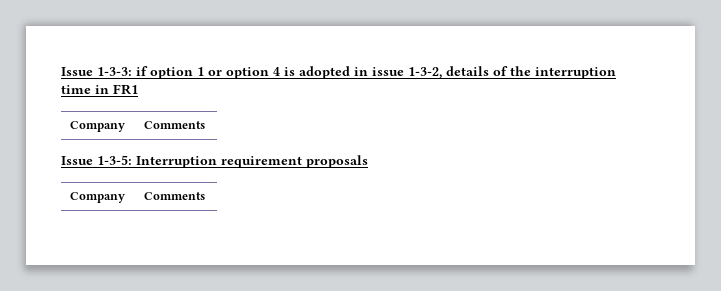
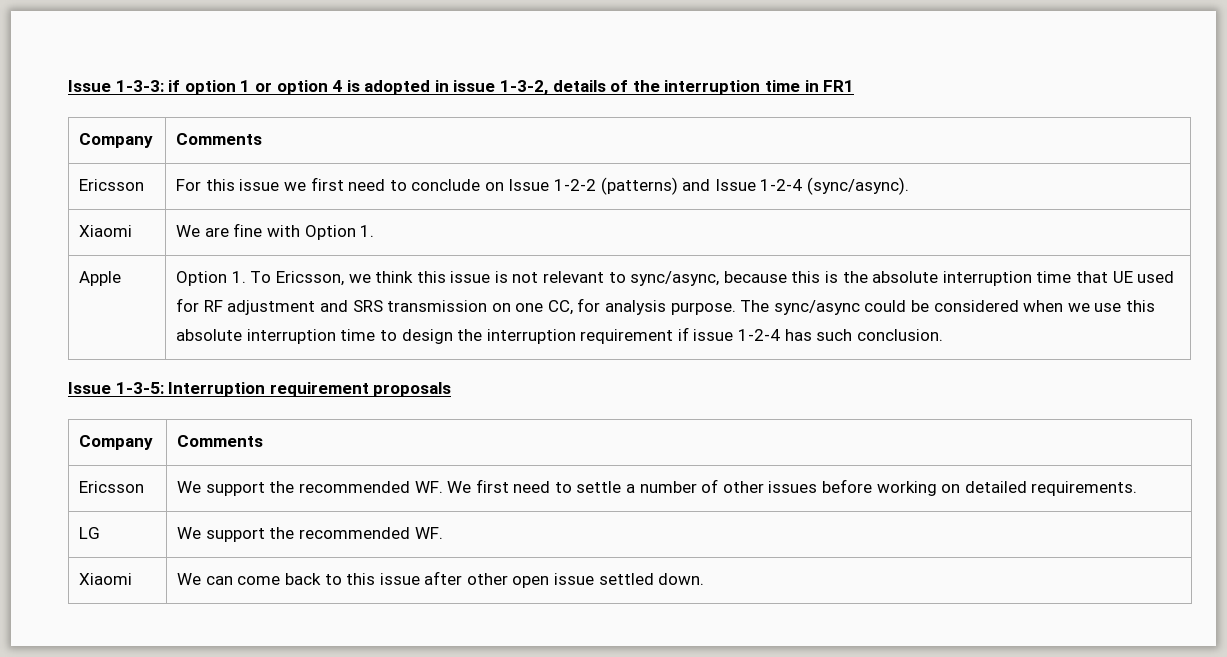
+ Ericsson | For this issue we first need to conclude on Issue 1-2-2 (patterns) and Issue 1-2-4 (sync/async).
+ Xiaomi | We are fine with Option 1.
+ Apple | Option 1. To Ericsson, we think this issue is not relevant to sync/async, because this is the absolute interruption time that UE used for RF adjustment and SRS transmission on one CC, for analysis purpose. The sync/async could be considered when we use this absolute interruption time to design the interruption requirement if issue 1-2-4 has such conclusion.
+ Ericsson | We support the recommended WF. We first need to settle a number of other issues before working on detailed requirements.
+ LG | We support the recommended WF.
+ Xiaomi | We can come back to this issue after other open issue settled down.

